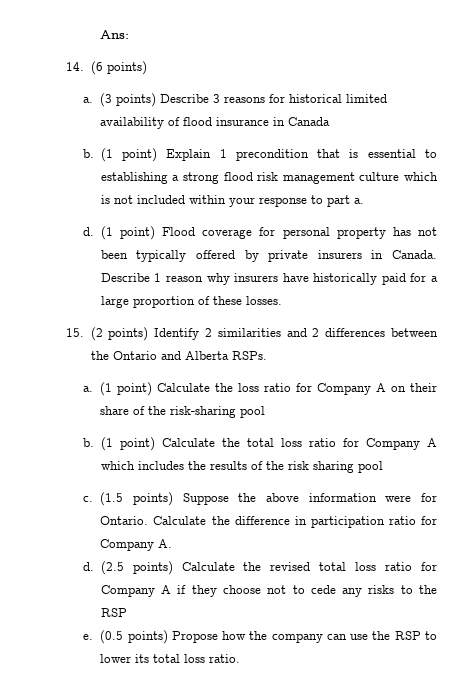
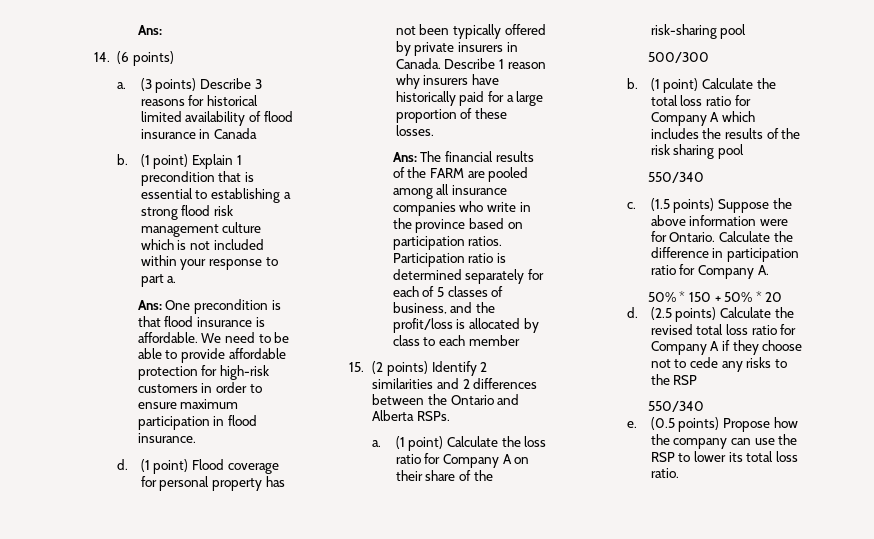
+ Ans: One precondition is that flood insurance is affordable. We need to be able to provide affordable protection for high-risk customers in order to ensure maximum participation in flood insurance.
+ Ans: The financial results of the FARM are pooled among all insurance companies who write in the province based on participation ratios. Participation ratio is determined separately for each of 5 classes of business, and the profit/loss is allocated by class to each member
+ 500/300
  (1 point) Calculate the total loss ratio for Company A which includes the results of the risk sharing pool
+ 550/340
+ 50% * 150 + 50% * 20
  (2.5 points) Calculate the revised total loss ratio for Company A if they choose not to cede any risks to the RSP
+ 550/340

